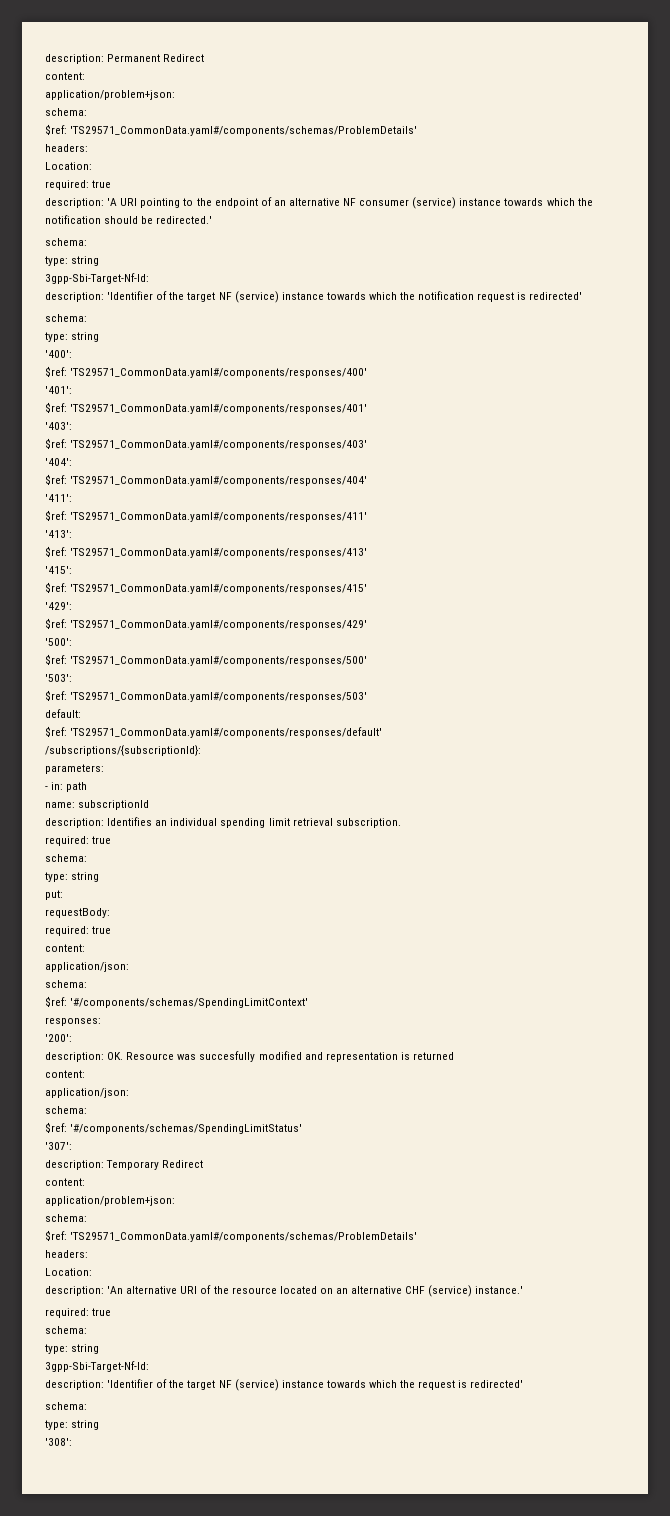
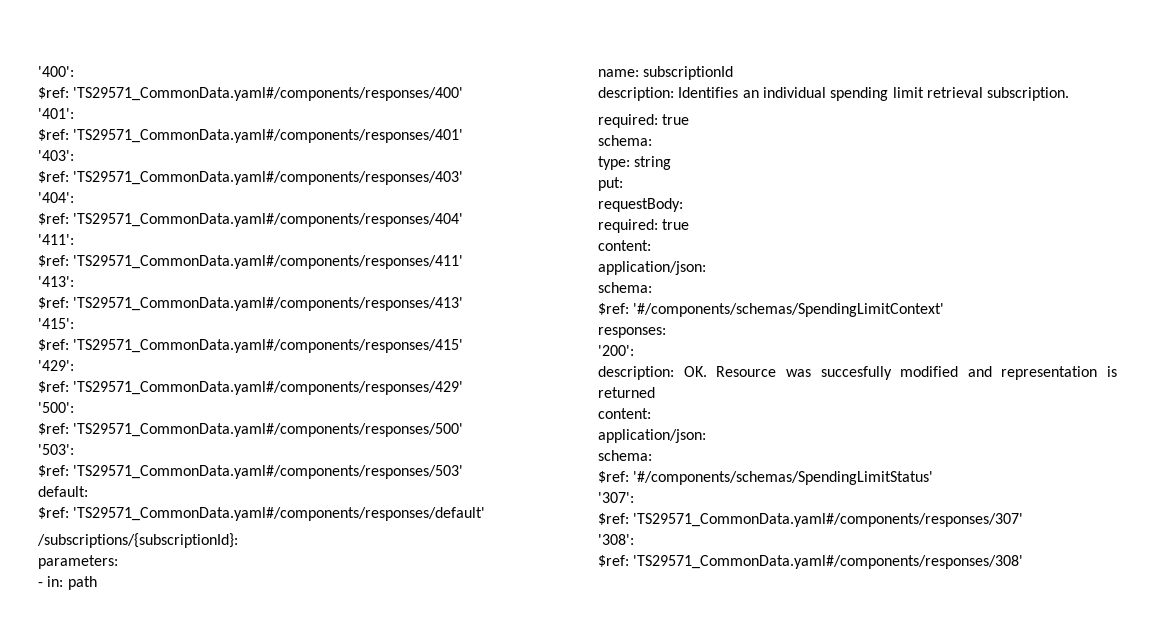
- description: Permanent Redirect
- content:
- application/problem+json:
- schema:
- $ref: 'TS29571_CommonData.yaml#/components/schemas/ProblemDetails'
- headers:
- Location:
- required: true
- description: 'A URI pointing to the endpoint of an alternative NF consumer (service) instance towards which the notification should be redirected.'
- schema:
- type: string
- 3gpp-Sbi-Target-Nf-Id:
- description: 'Identifier of the target NF (service) instance towards which the notification request is redirected'
- schema:
- type: string
- description: Temporary Redirect
- content:
- application/problem+json:
- schema:
- $ref: 'TS29571_CommonData.yaml#/components/schemas/ProblemDetails'
- headers:
- Location:
- description: 'An alternative URI of the resource located on an alternative CHF (service) instance.'
- required: true
- schema:
- type: string
- 3gpp-Sbi-Target-Nf-Id:
- description: 'Identifier of the target NF (service) instance towards which the request is redirected'
- schema:
- type: string
+ $ref: 'TS29571_CommonData.yaml#/components/responses/307'
  '308':
+ $ref: 'TS29571_CommonData.yaml#/components/responses/308'

